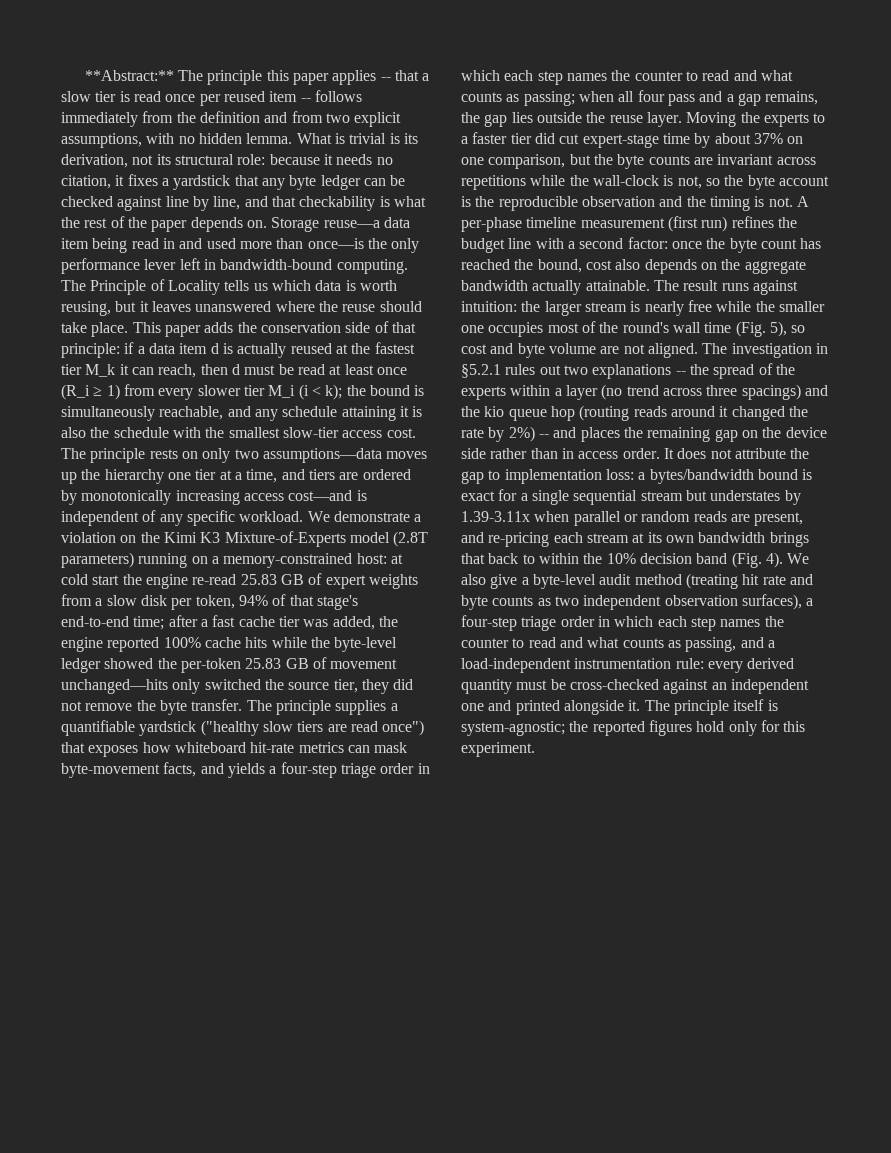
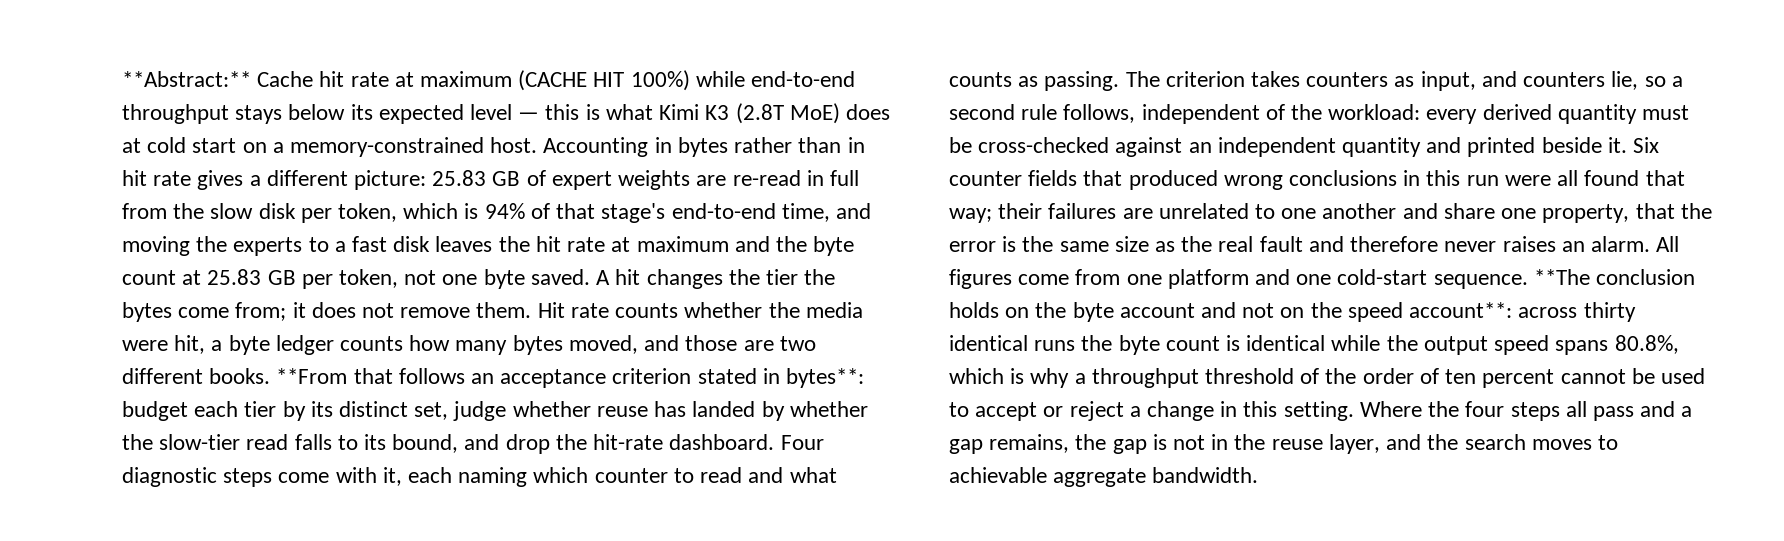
- **Abstract:** The principle this paper applies -- that a slow tier is read once per reused item -- follows immediately from the definition and from two explicit assumptions, with no hidden lemma. What is trivial is its derivation, not its structural role: because it needs no citation, it fixes a yardstick that any byte ledger can be checked against line by line, and that checkability is what the rest of the paper depends on. Storage reuse—a data item being read in and used more than once—is the only performance lever left in bandwidth-bound computing. The Principle of Locality tells us which data is worth reusing, but it leaves unanswered where the reuse should take place. This paper adds the conservation side of that principle: if a data item d is actually reused at the fastest tier M_k it can reach, then d must be read at least once (R_i ≥ 1) from every slower tier M_i (i < k); the bound is simultaneously reachable, and any schedule attaining it is also the schedule with the smallest slow-tier access cost. The principle rests on only two assumptions—data moves up the hierarchy one tier at a time, and tiers are ordered by monotonically increasing access cost—and is independent of any specific workload. We demonstrate a violation on the Kimi K3 Mixture-of-Experts model (2.8T parameters) running on a memory-constrained host: at cold start the engine re-read 25.83 GB of expert weights from a slow disk per token, 94% of that stage's end-to-end time; after a fast cache tier was added, the engine reported 100% cache hits while the byte-level ledger showed the per-token 25.83 GB of movement unchanged—hits only switched the source tier, they did not remove the byte transfer. The principle supplies a quantifiable yardstick ("healthy slow tiers are read once") that exposes how whiteboard hit-rate metrics can mask byte-movement facts, and yields a four-step triage order in which each step names the counter to read and what counts as passing; when all four pass and a gap remains, the gap lies outside the reuse layer. Moving the experts to a faster tier did cut expert-stage time by about 37% on one comparison, but the byte counts are invariant across repetitions while the wall-clock is not, so the byte account is the reproducible observation and the timing is not. A per-phase timeline measurement (first run) refines the budget line with a second factor: once the byte count has reached the bound, cost also depends on the aggregate bandwidth actually attainable. The result runs against intuition: the larger stream is nearly free while the smaller one occupies most of the round's wall time (Fig. 5), so cost and byte volume are not aligned. The investigation in §5.2.1 rules out two explanations -- the spread of the experts within a layer (no trend across three spacings) and the kio queue hop (routing reads around it changed the rate by 2%) -- and places the remaining gap on the device side rather than in access order. It does not attribute the gap to implementation loss: a bytes/bandwidth bound is exact for a single sequential stream but understates by 1.39-3.11x when parallel or random reads are present, and re-pricing each stream at its own bandwidth brings that back to within the 10% decision band (Fig. 4). We also give a byte-level audit method (treating hit rate and byte counts as two independent observation surfaces), a four-step triage order in which each step names the counter to read and what counts as passing, and a load-independent instrumentation rule: every derived quantity must be cross-checked against an independent one and printed alongside it. The principle itself is system-agnostic; the reported figures hold only for this experiment.
+ **Abstract:** Cache hit rate at maximum (CACHE HIT 100%) while end-to-end throughput stays below its expected level — this is what Kimi K3 (2.8T MoE) does at cold start on a memory-constrained host. Accounting in bytes rather than in hit rate gives a different picture: 25.83 GB of expert weights are re-read in full from the slow disk per token, which is 94% of that stage's end-to-end time, and moving the experts to a fast disk leaves the hit rate at maximum and the byte count at 25.83 GB per token, not one byte saved. A hit changes the tier the bytes come from; it does not remove them. Hit rate counts whether the media were hit, a byte ledger counts how many bytes moved, and those are two different books. **From that follows an acceptance criterion stated in bytes**: budget each tier by its distinct set, judge whether reuse has landed by whether the slow-tier read falls to its bound, and drop the hit-rate dashboard. Four diagnostic steps come with it, each naming which counter to read and what counts as passing. The criterion takes counters as input, and counters lie, so a second rule follows, independent of the workload: every derived quantity must be cross-checked against an independent quantity and printed beside it. Six counter fields that produced wrong conclusions in this run were all found that way; their failures are unrelated to one another and share one property, that the error is the same size as the real fault and therefore never raises an alarm. All figures come from one platform and one cold-start sequence. **The conclusion holds on the byte account and not on the speed account**: across thirty identical runs the byte count is identical while the output speed spans 80.8%, which is why a throughput threshold of the order of ten percent cannot be used to accept or reject a change in this setting. Where the four steps all pass and a gap remains, the gap is not in the reuse layer, and the search moves to achievable aggregate bandwidth.

